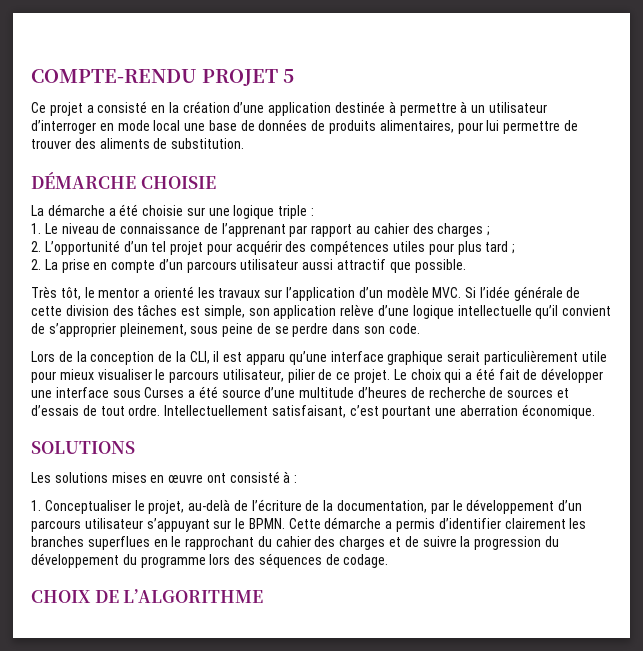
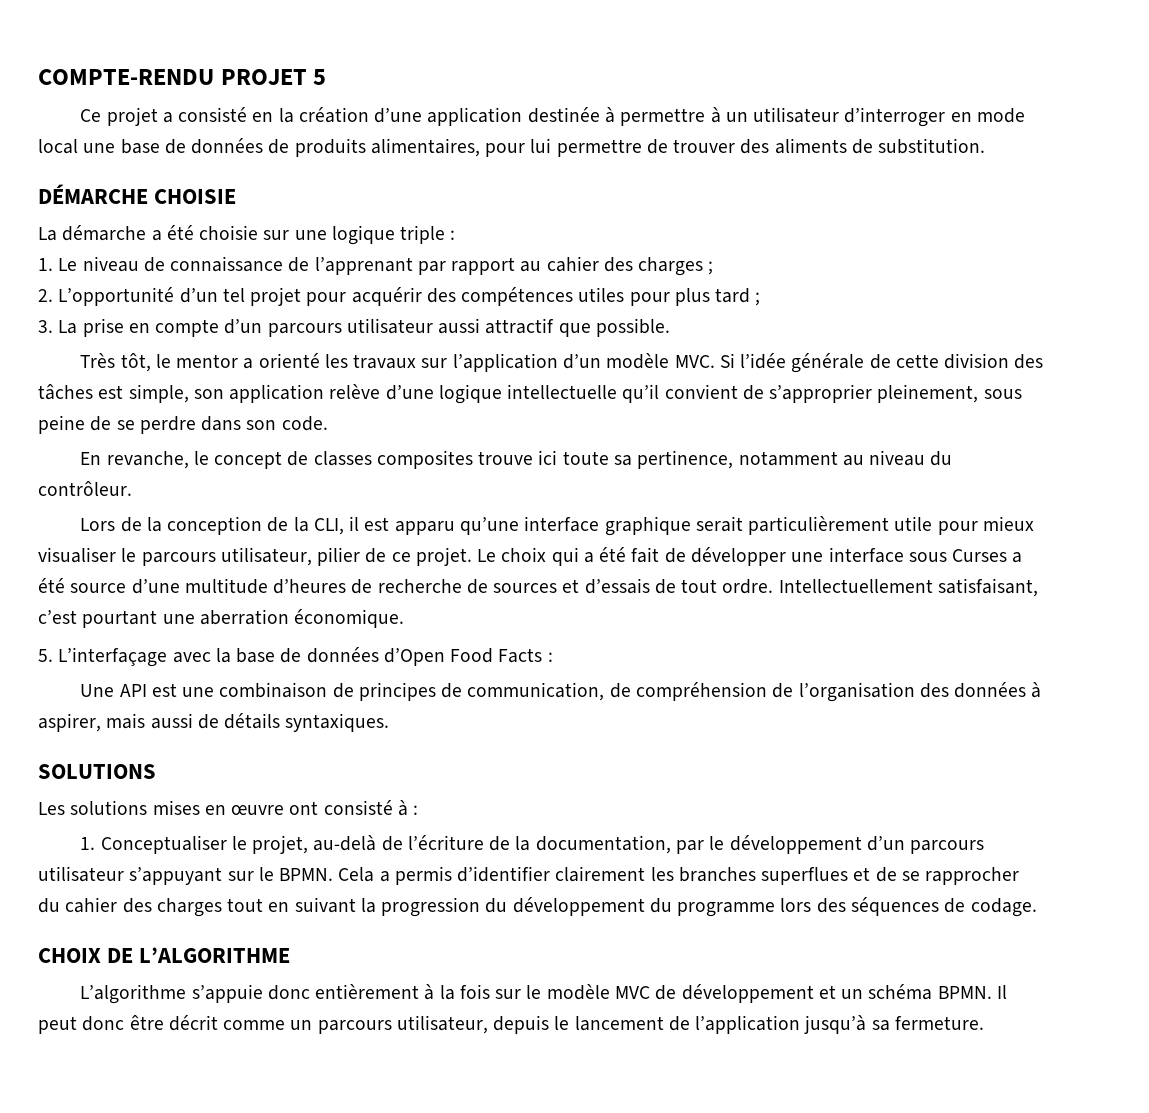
- 2. La prise en compte d’un parcours utilisateur aussi attractif que possible.
+ 3. La prise en compte d’un parcours utilisateur aussi attractif que possible.
+ En revanche, le concept de classes composites trouve ici toute sa pertinence, notamment au niveau du contrôleur.
+ 5. L’interfaçage avec la base de données d’Open Food Facts :
+ Une API est une combinaison de principes de communication, de compréhension de l’organisation des données à aspirer, mais aussi de détails syntaxiques.
- Cette démarche a permis d’identifier clairement les branches superflues en le rapprochant du cahier des charges et de suivre la progression du développement du programme lors des séquences de codage.
+ Cela a permis d’identifier clairement les branches superflues et de se rapprocher du cahier des charges tout en suivant la progression du développement du programme lors des séquences de codage.
+ L’algorithme s’appuie donc entièrement à la fois sur le modèle MVC de développement et un schéma BPMN. Il peut donc être décrit comme un parcours utilisateur, depuis le lancement de l’application jusqu’à sa fermeture.

